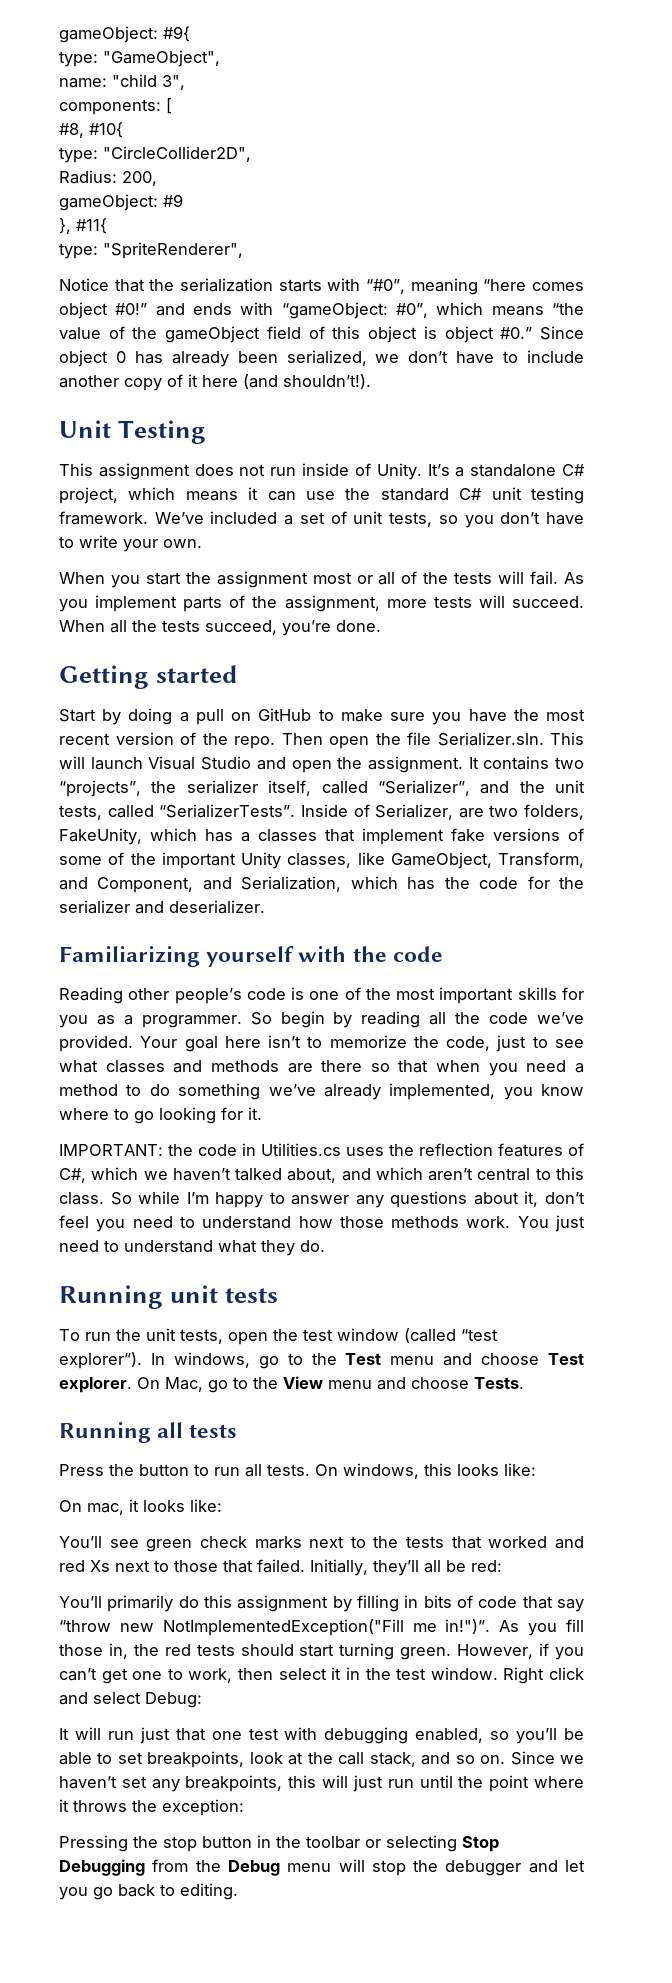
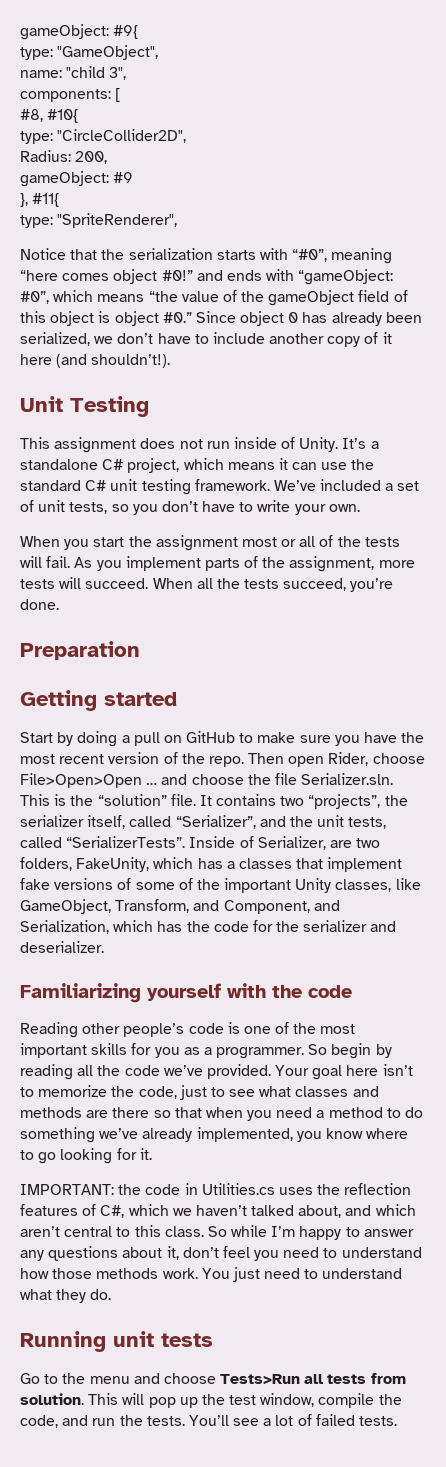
+ Preparation
- Then open the file Serializer.sln. This will launch Visual Studio and open the assignment.
+ Then open Rider, choose File>Open>Open … and choose the file Serializer.sln. This is the “solution” file.
- To run the unit tests, open the test window (called “test explorer”). In windows, go to the Test menu and choose Test explorer. On Mac, go to the View menu and choose Tests.
- Running all tests
- Press the button to run all tests. On windows, this looks like:
- On mac, it looks like:
- You’ll see green check marks next to the tests that worked and red Xs next to those that failed. Initially, they’ll all be red:
- You’ll primarily do this assignment by filling in bits of code that say “throw new NotImplementedException("Fill me in!")”. As you fill those in, the red tests should start turning green. However, if you can’t get one to work, then select it in the test window. Right click and select Debug:
- It will run just that one test with debugging enabled, so you’ll be able to set breakpoints, look at the call stack, and so on. Since we haven’t set any breakpoints, this will just run until the point where it throws the exception:
- Pressing the stop button in the toolbar or selecting Stop Debugging from the Debug menu will stop the debugger and let you go back to editing.
+ Go to the menu and choose Tests>Run all tests from solution. This will pop up the test window, compile the code, and run the tests. You’ll see a lot of failed tests.

